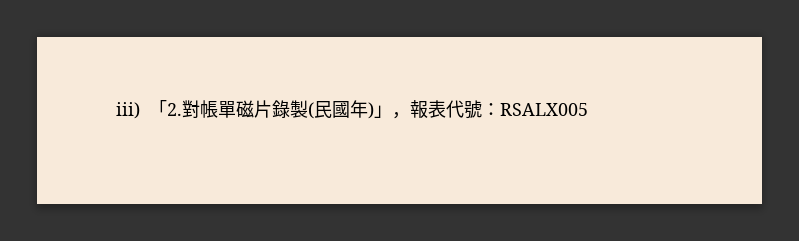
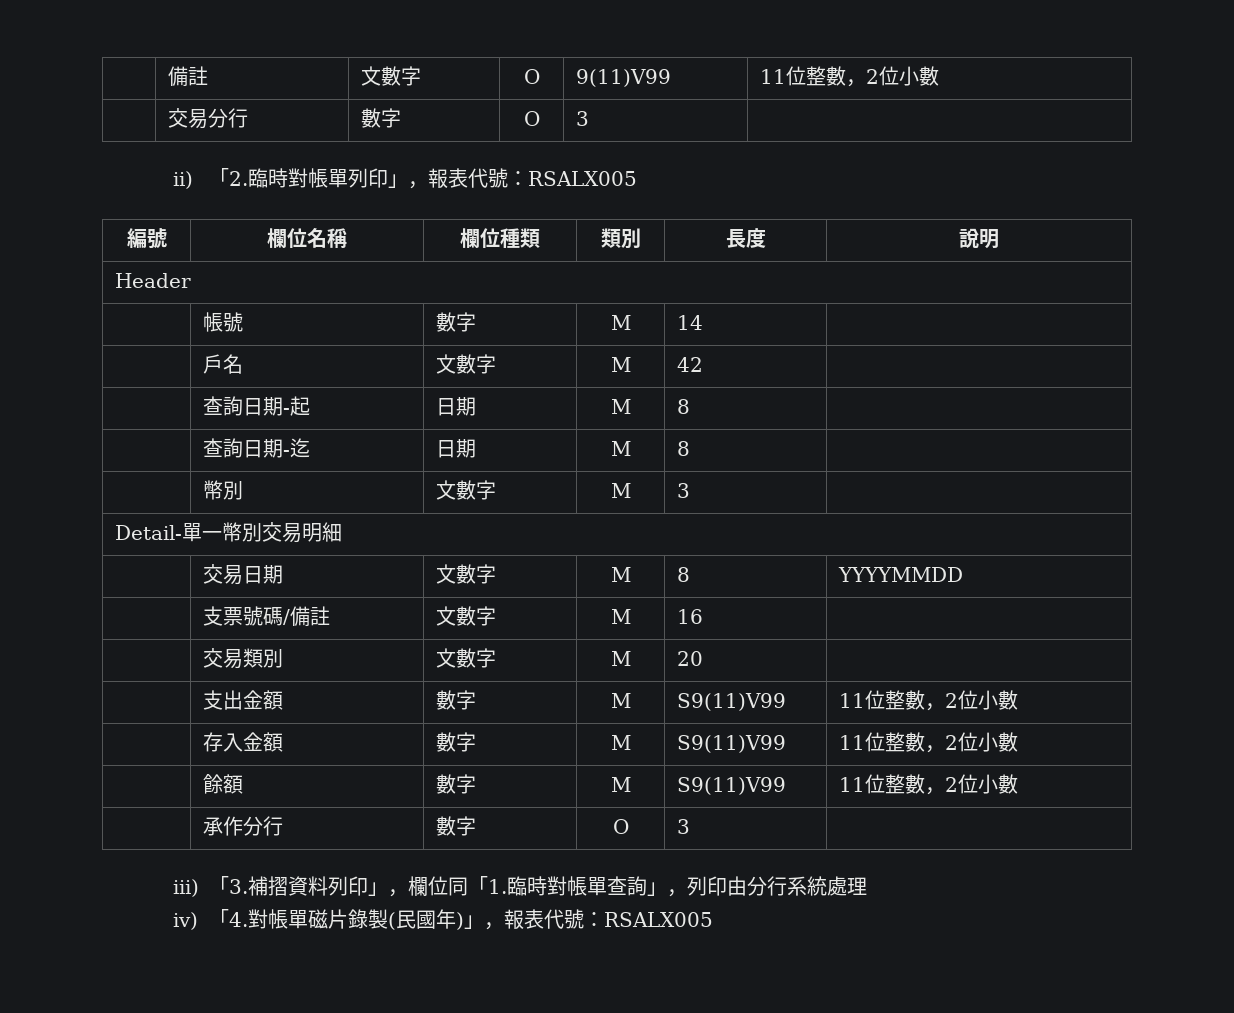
- iii)「2.對帳單磁片錄製(民國年)」，報表代號：RSALX005
+ | 備註 | 文數字 | O | 9(11)V99 | 11位整數，2位小數
+ | 交易分行 | 數字 | O | 3 |
+ ii)「2.臨時對帳單列印」，報表代號：RSALX005
+ 編號 | 欄位名稱 | 欄位種類 | 類別 | 長度 | 說明
+ Header
+ | 帳號 | 數字 | M | 14 |
+ | 戶名 | 文數字 | M | 42 |
+ | 查詢日期-起 | 日期 | M | 8 |
+ | 查詢日期-迄 | 日期 | M | 8 |
+ | 幣別 | 文數字 | M | 3 |
+ Detail-單一幣別交易明細
+ | 交易日期 | 文數字 | M | 8 | YYYYMMDD
+ | 支票號碼/備註 | 文數字 | M | 16 |
+ | 交易類別 | 文數字 | M | 20 |
+ | 支出金額 | 數字 | M | S9(11)V99 | 11位整數，2位小數
+ | 存入金額 | 數字 | M | S9(11)V99 | 11位整數，2位小數
+ | 餘額 | 數字 | M | S9(11)V99 | 11位整數，2位小數
+ | 承作分行 | 數字 | O | 3 |
+ iii)「3.補摺資料列印」，欄位同「1.臨時對帳單查詢」，列印由分行系統處理
+ iv)「4.對帳單磁片錄製(民國年)」，報表代號：RSALX005

